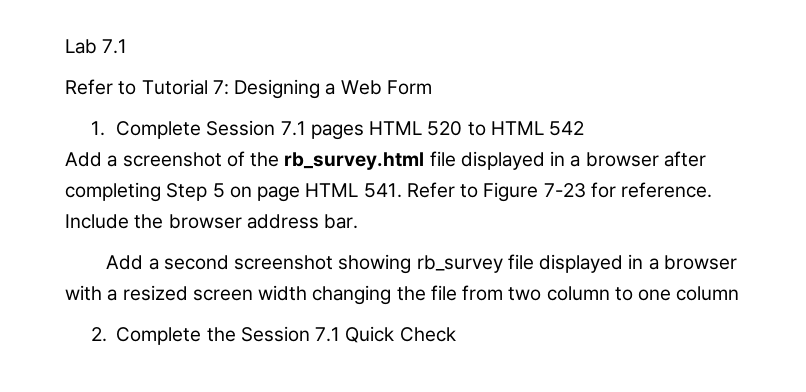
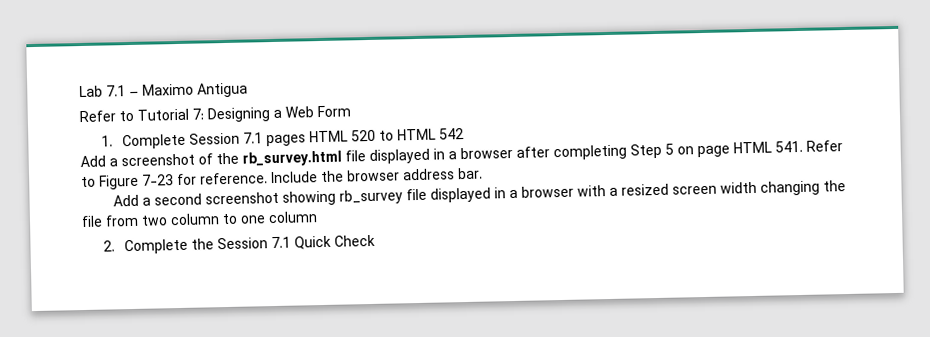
- Lab 7.1
+ Lab 7.1 – Maximo Antigua

